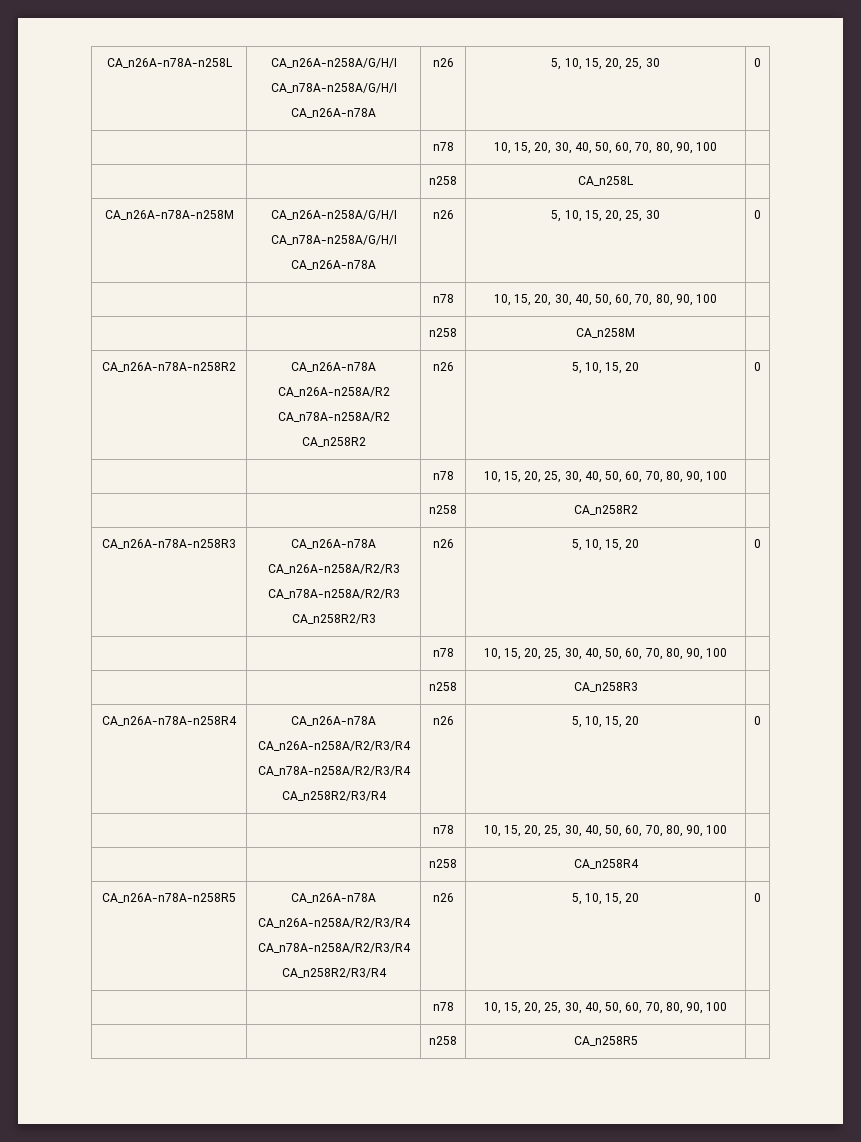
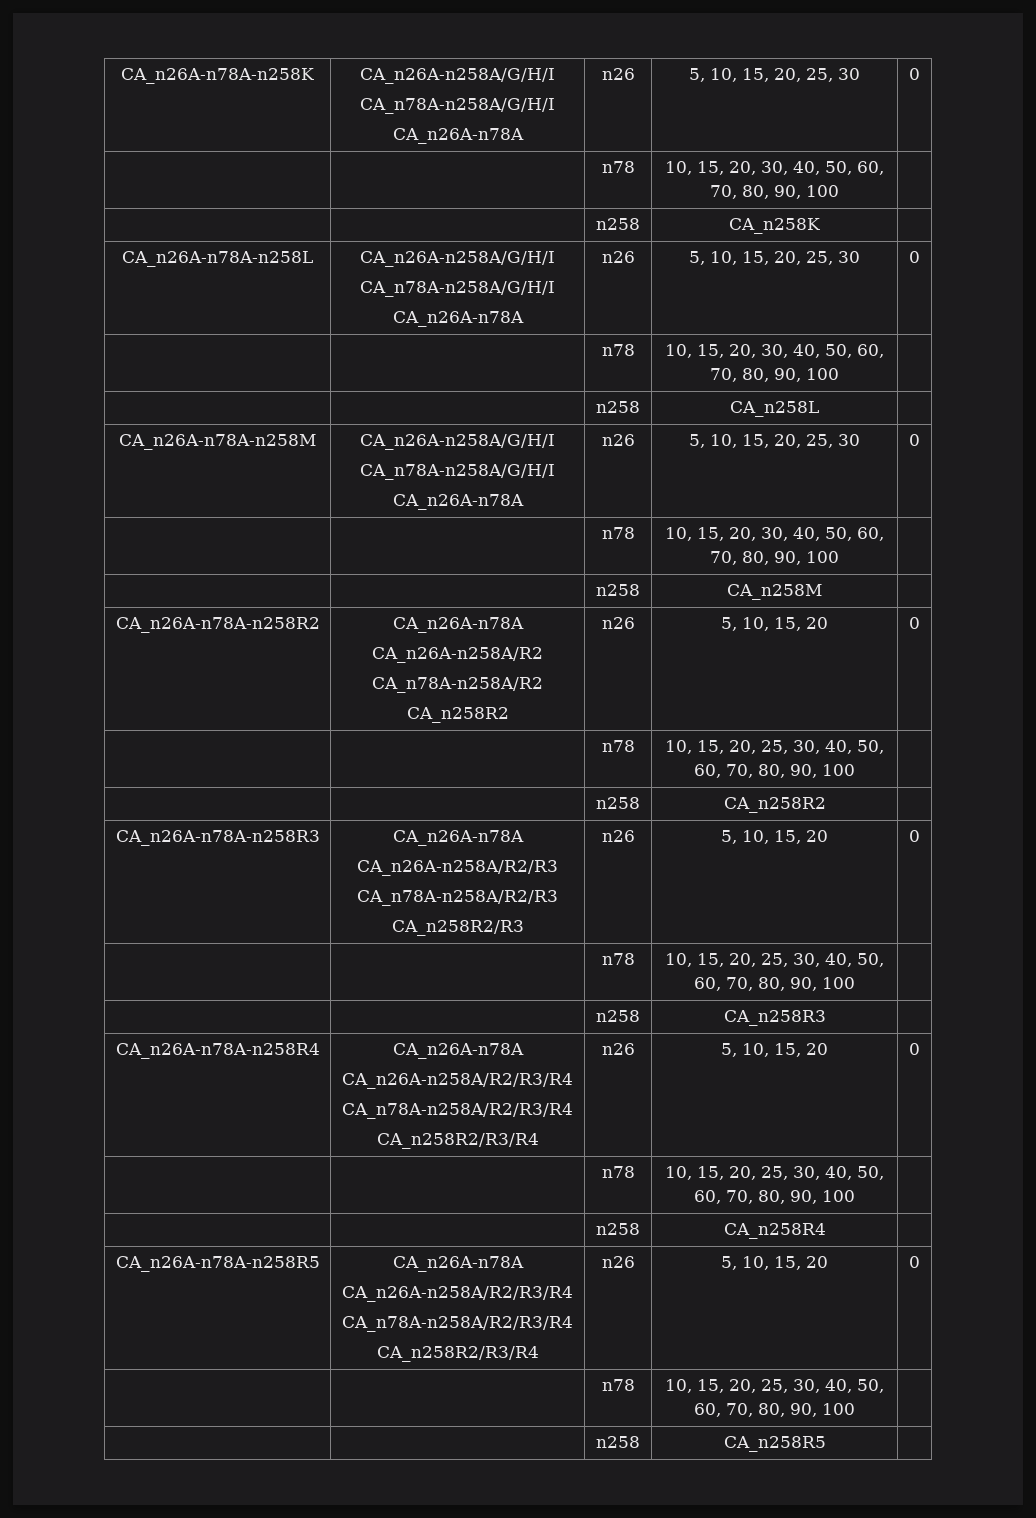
+ CA_n26A-n78A-n258K | CA_n26A-n258A/G/H/I
+ CA_n78A-n258A/G/H/I
+ CA_n26A-n78A | n26 | 5, 10, 15, 20, 25, 30 | 0
+ | | n78 | 10, 15, 20, 30, 40, 50, 60, 70, 80, 90, 100 |
+ | | n258 | CA_n258K |

